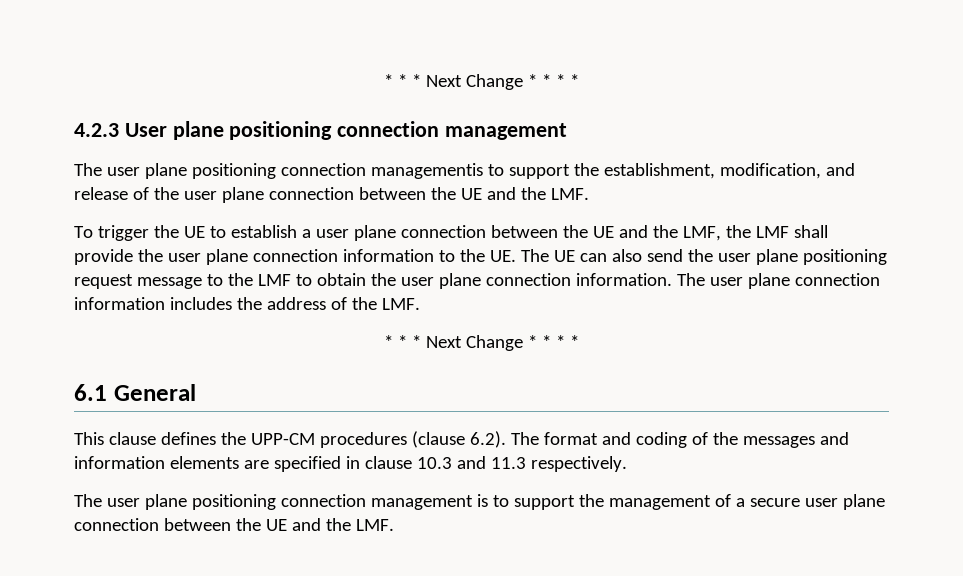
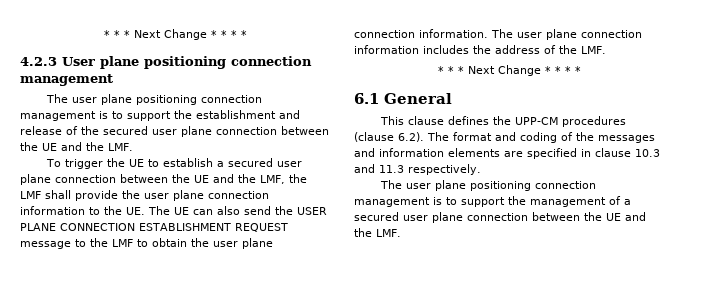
- The user plane positioning connection managementis to support the establishment, modification, and release of the user plane connection between the UE and the LMF.
+ The user plane positioning connection management is to support the establishment and release of the secured user plane connection between the UE and the LMF.
- To trigger the UE to establish a user plane connection between the UE and the LMF, the LMF shall provide the user plane connection information to the UE. The UE can also send the user plane positioning request message to the LMF to obtain the user plane connection information.
+ To trigger the UE to establish a secured user plane connection between the UE and the LMF, the LMF shall provide the user plane connection information to the UE. The UE can also send the USER PLANE CONNECTION ESTABLISHMENT REQUEST message to the LMF to obtain the user plane connection information.
- The user plane positioning connection management is to support the management of a secure user plane connection between the UE and the LMF.
+ The user plane positioning connection management is to support the management of a secured user plane connection between the UE and the LMF.

